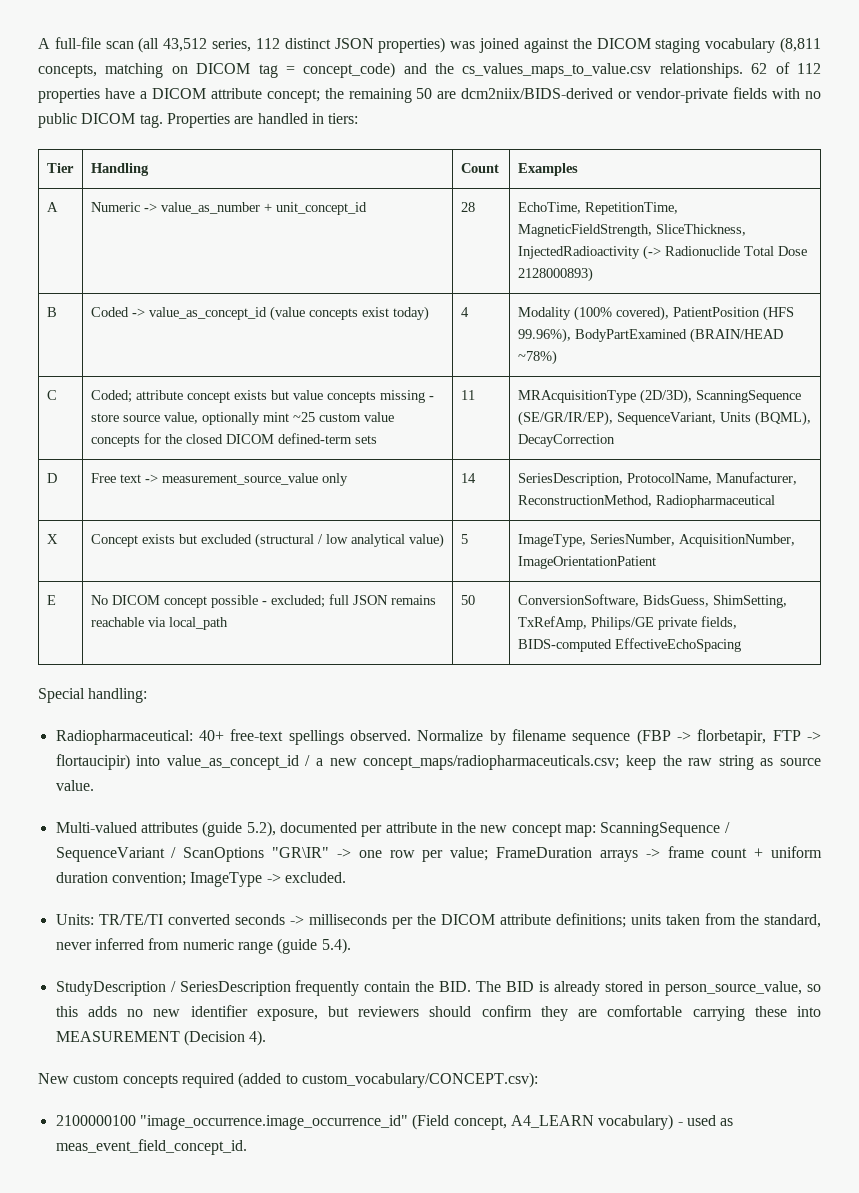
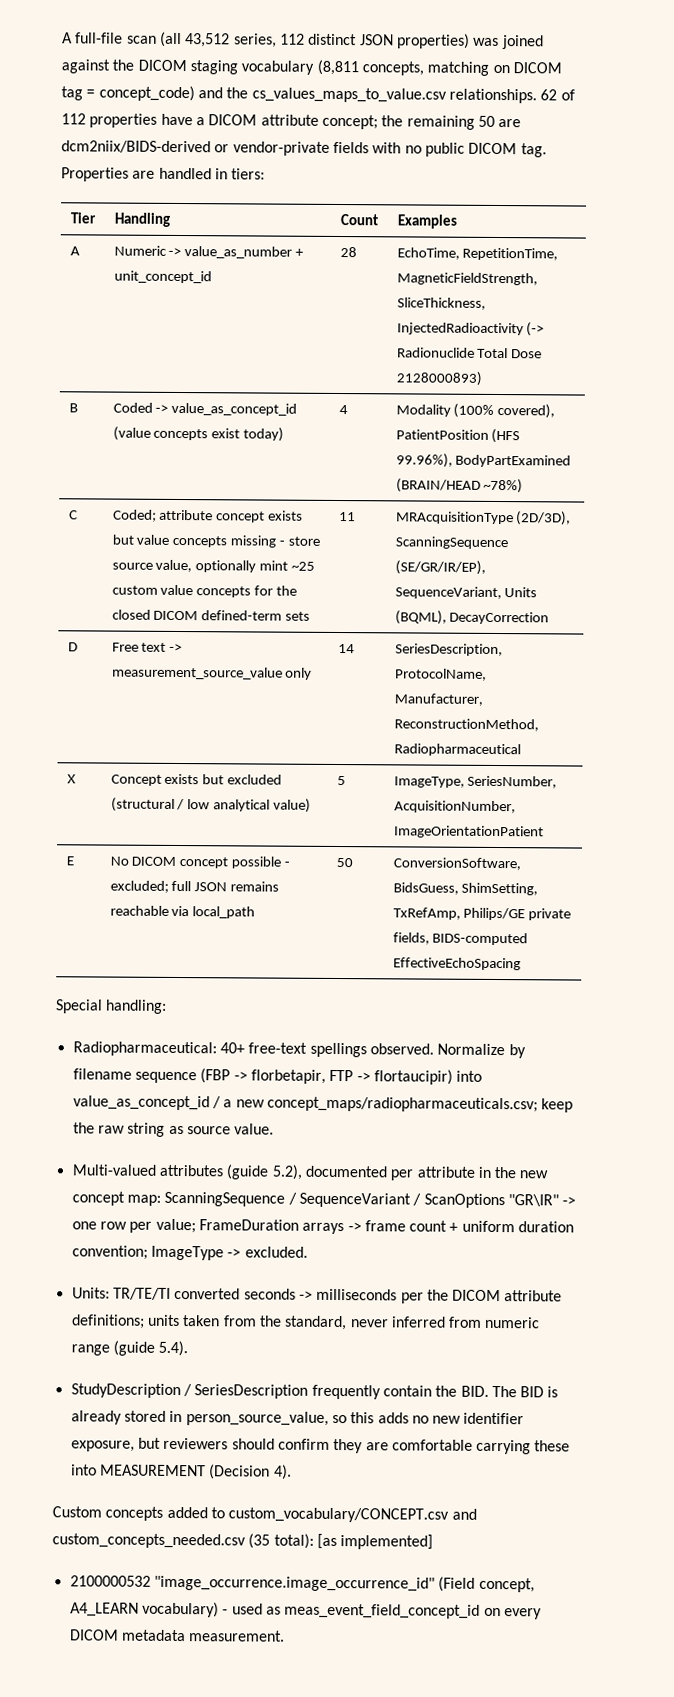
- New custom concepts required (added to custom_vocabulary/CONCEPT.csv):
- 2100000100 "image_occurrence.image_occurrence_id" (Field concept, A4_LEARN vocabulary) - used as meas_event_field_concept_id.
+ Custom concepts added to custom_vocabulary/CONCEPT.csv and custom_concepts_needed.csv (35 total): [as implemented]
+ 2100000532 "image_occurrence.image_occurrence_id" (Field concept, A4_LEARN vocabulary) - used as meas_event_field_concept_id on every DICOM metadata measurement.

